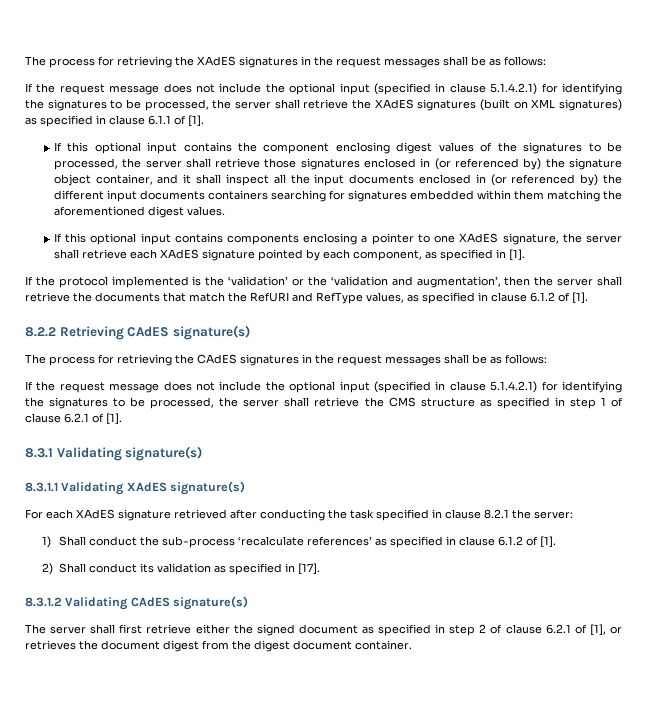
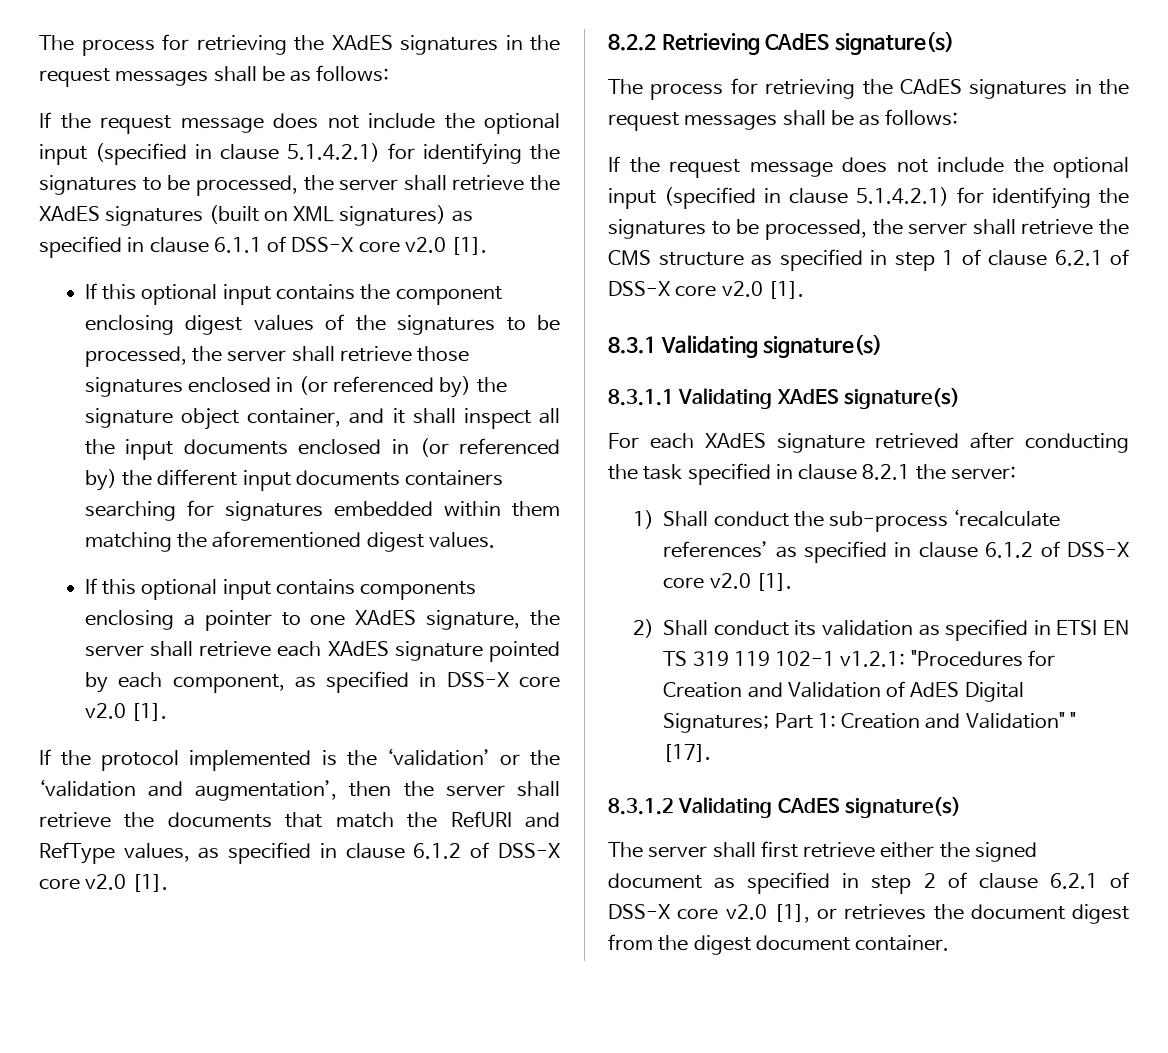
- If the request message does not include the optional input (specified in clause 5.1.4.2.1) for identifying the signatures to be processed, the server shall retrieve the XAdES signatures (built on XML signatures) as specified in clause 6.1.1 of [1].
+ If the request message does not include the optional input (specified in clause 5.1.4.2.1) for identifying the signatures to be processed, the server shall retrieve the XAdES signatures (built on XML signatures) as specified in clause 6.1.1 of DSS-X core v2.0 [1].
- If this optional input contains components enclosing a pointer to one XAdES signature, the server shall retrieve each XAdES signature pointed by each component, as specified in [1].
+ If this optional input contains components enclosing a pointer to one XAdES signature, the server shall retrieve each XAdES signature pointed by each component, as specified in DSS-X core v2.0 [1].
- If the protocol implemented is the ‘validation’ or the ‘validation and augmentation’, then the server shall retrieve the documents that match the RefURI and RefType values, as specified in clause 6.1.2 of [1].
+ If the protocol implemented is the ‘validation’ or the ‘validation and augmentation’, then the server shall retrieve the documents that match the RefURI and RefType values, as specified in clause 6.1.2 of DSS-X core v2.0 [1].
- If the request message does not include the optional input (specified in clause 5.1.4.2.1) for identifying the signatures to be processed, the server shall retrieve the CMS structure as specified in step 1 of clause 6.2.1 of [1].
+ If the request message does not include the optional input (specified in clause 5.1.4.2.1) for identifying the signatures to be processed, the server shall retrieve the CMS structure as specified in step 1 of clause 6.2.1 of DSS-X core v2.0 [1].
- 1) Shall conduct the sub-process ‘recalculate references’ as specified in clause 6.1.2 of [1].
+ 1) Shall conduct the sub-process ‘recalculate references’ as specified in clause 6.1.2 of DSS-X core v2.0 [1].
- 2) Shall conduct its validation as specified in [17].
+ 2) Shall conduct its validation as specified in ETSI EN TS 319 119 102-1 v1.2.1: "Procedures for Creation and Validation of AdES Digital Signatures; Part 1: Creation and Validation" " [17].
- The server shall first retrieve either the signed document as specified in step 2 of clause 6.2.1 of [1], or retrieves the document digest from the digest document container.
+ The server shall first retrieve either the signed document as specified in step 2 of clause 6.2.1 of DSS-X core v2.0 [1], or retrieves the document digest from the digest document container.

